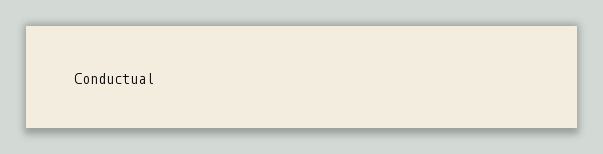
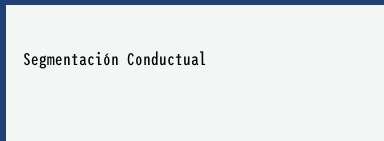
- Conductual
+ Segmentación Conductual

